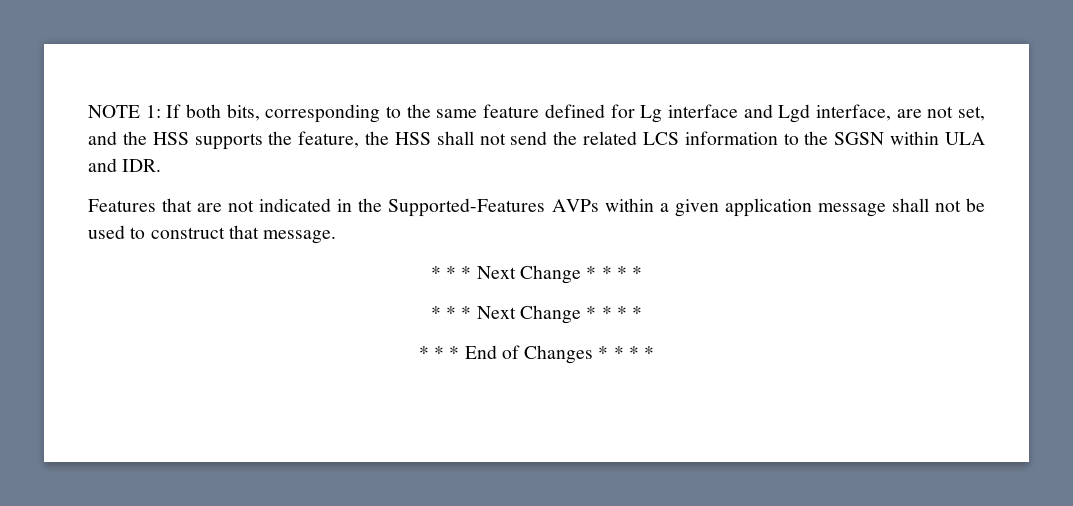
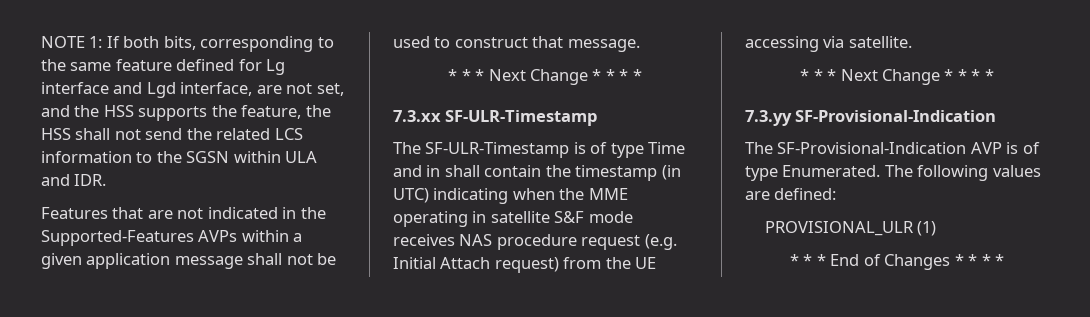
  Features that are not indicated in the Supported-Features AVPs within a given application message shall not be used to construct that message.
  * * * Next Change * * * *
+ 7.3.xx SF-ULR-Timestamp
+ The SF-ULR-Timestamp is of type Time and in shall contain the timestamp (in UTC) indicating when the MME operating in satellite S&F mode receives NAS procedure request (e.g. Initial Attach request) from the UE accessing via satellite.
  * * * Next Change * * * *
+ 7.3.yy SF-Provisional-Indication
+ The SF-Provisional-Indication AVP is of type Enumerated. The following values are defined:
+ PROVISIONAL_ULR (1)

